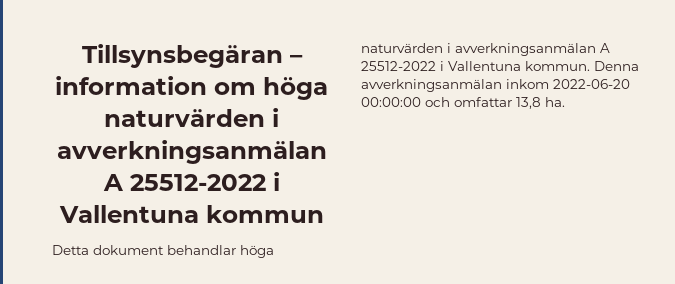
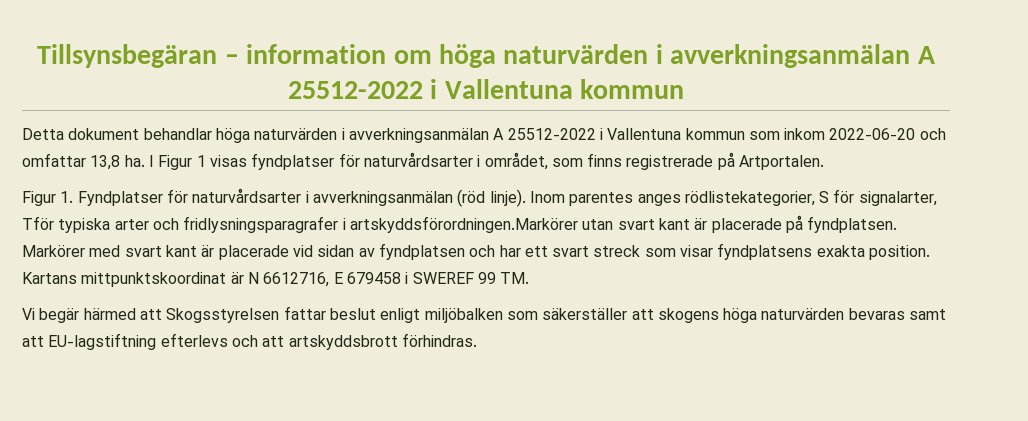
- Detta dokument behandlar höga naturvärden i avverkningsanmälan A 25512-2022 i Vallentuna kommun. Denna avverkningsanmälan inkom 2022-06-20 00:00:00 och omfattar 13,8 ha.
+ Detta dokument behandlar höga naturvärden i avverkningsanmälan A 25512-2022 i Vallentuna kommun som inkom 2022-06-20 och omfattar 13,8 ha.
+ I Figur 1 visas fyndplatser för naturvårdsarter i området, som finns registrerade på Artportalen.
+ Figur 1. Fyndplatser för naturvårdsarter i avverkningsanmälan (röd linje). Inom parentes anges rödlistekategorier, S för signalarter, Tför typiska arter och fridlysningsparagrafer i artskyddsförordningen.Markörer utan svart kant är placerade på fyndplatsen. Markörer med svart kant är placerade vid sidan av fyndplatsen och har ett svart streck som visar fyndplatsens exakta position. Kartans mittpunktskoordinat är N 6612716, E 679458 i SWEREF 99 TM.
+ Vi begär härmed att Skogsstyrelsen fattar beslut enligt miljöbalken som säkerställer att skogens höga naturvärden bevaras samt att EU-lagstiftning efterlevs och att artskyddsbrott förhindras.

